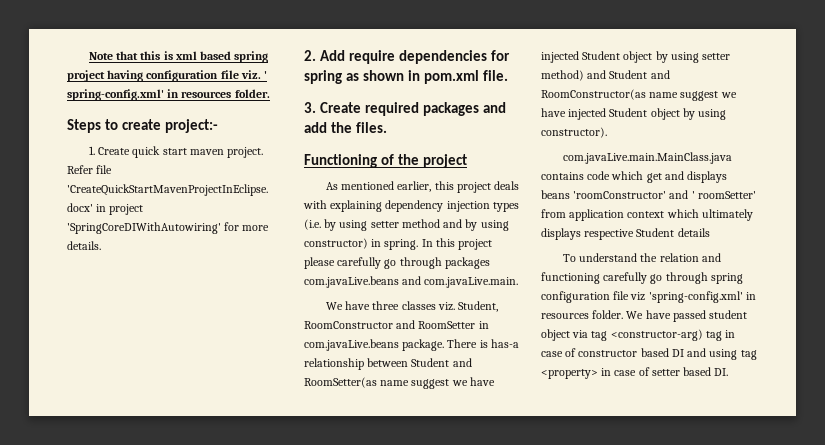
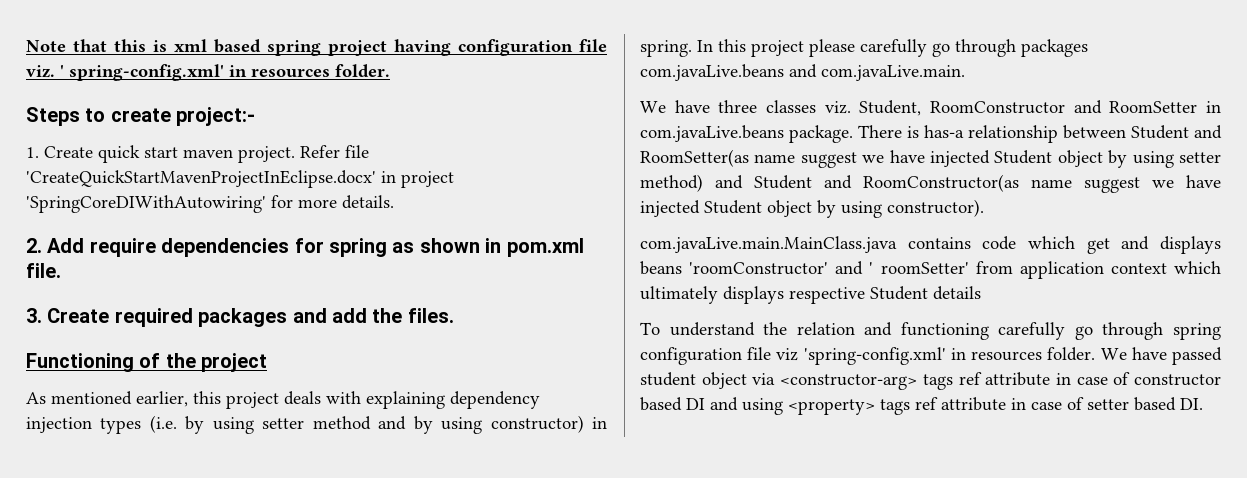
- We have passed student object via tag <constructor-arg) tag in case of constructor based DI and using tag <property> in case of setter based DI.
+ We have passed student object via <constructor-arg> tags ref attribute in case of constructor based DI and using <property> tags ref attribute in case of setter based DI.

